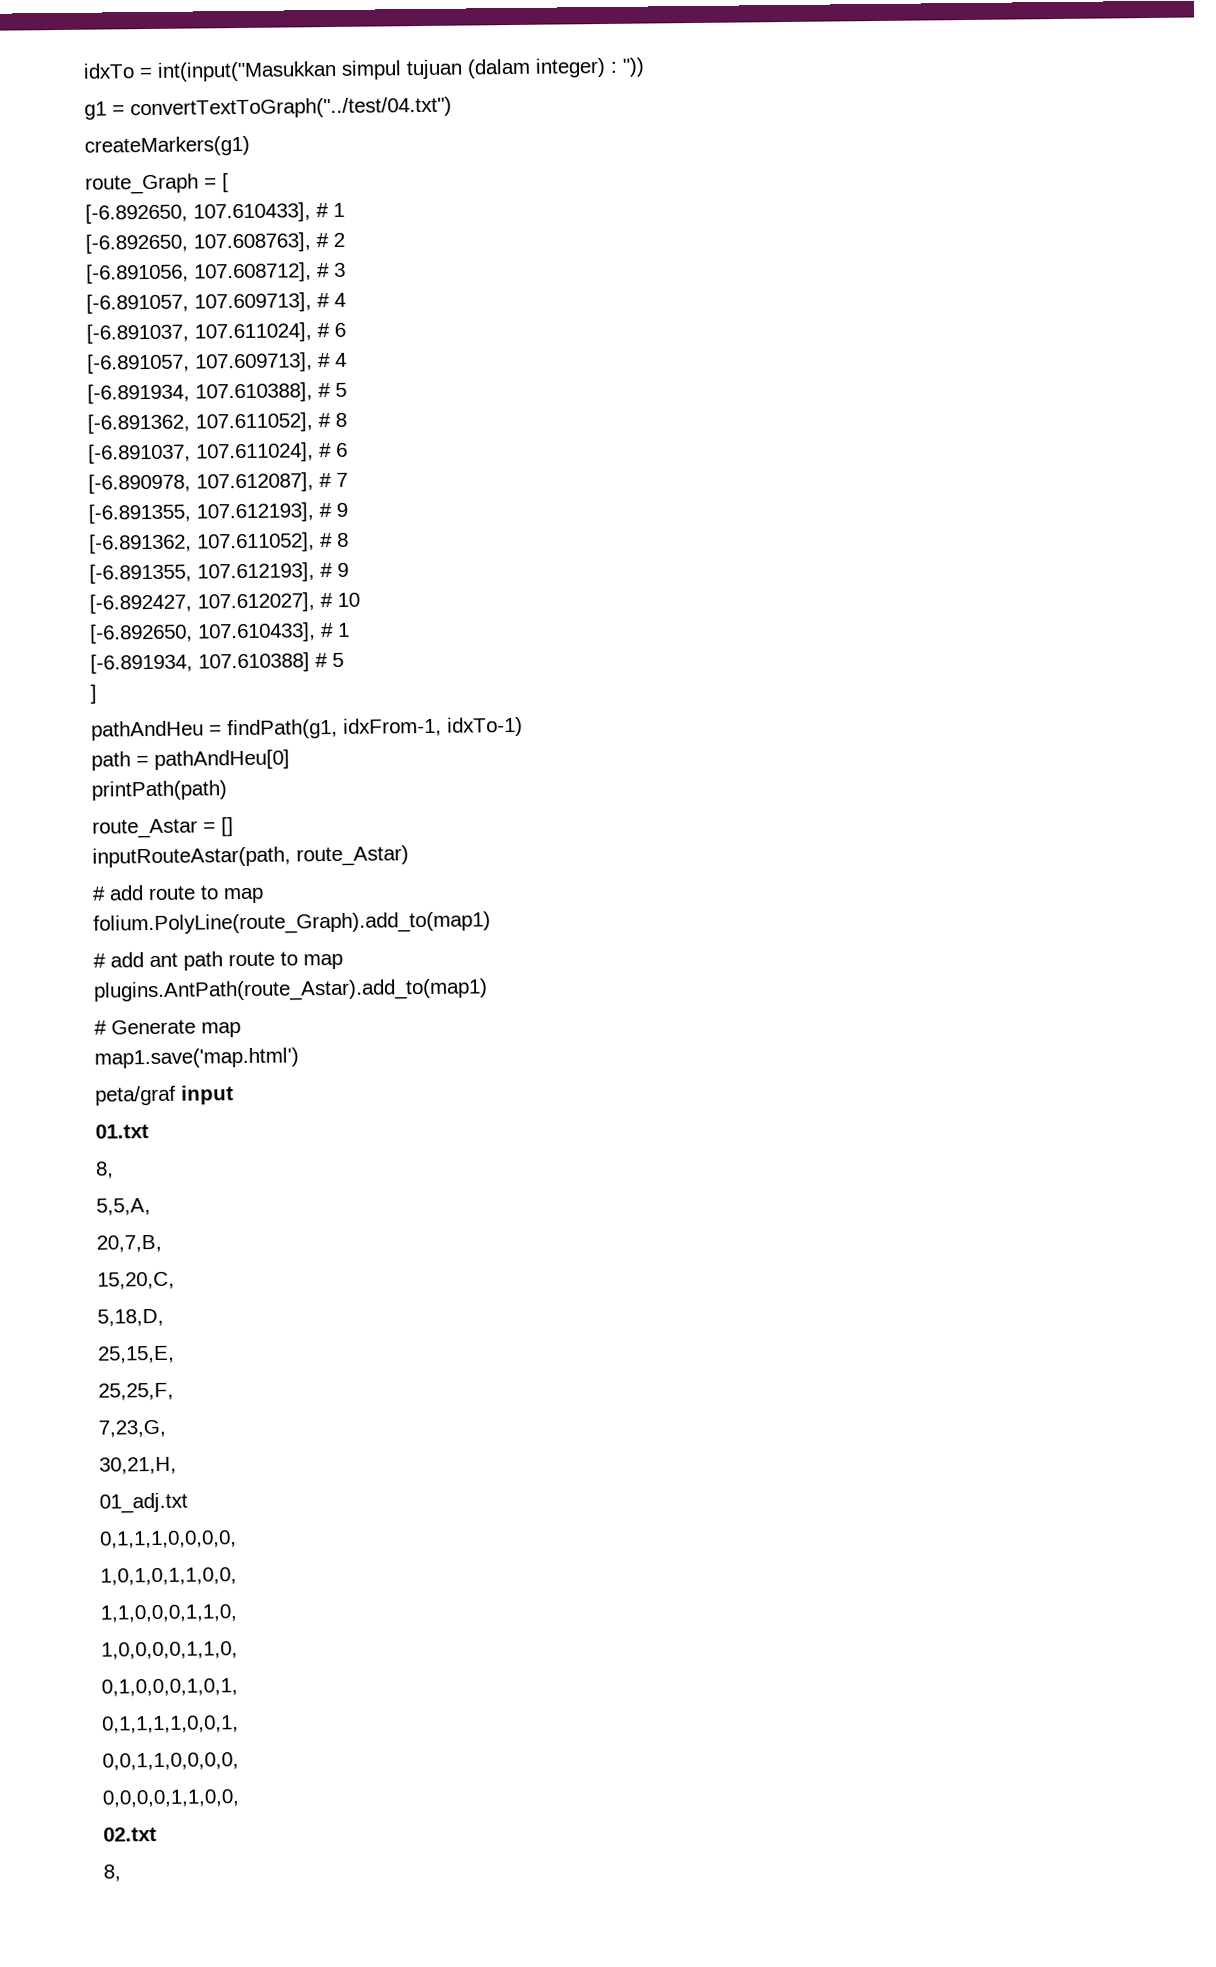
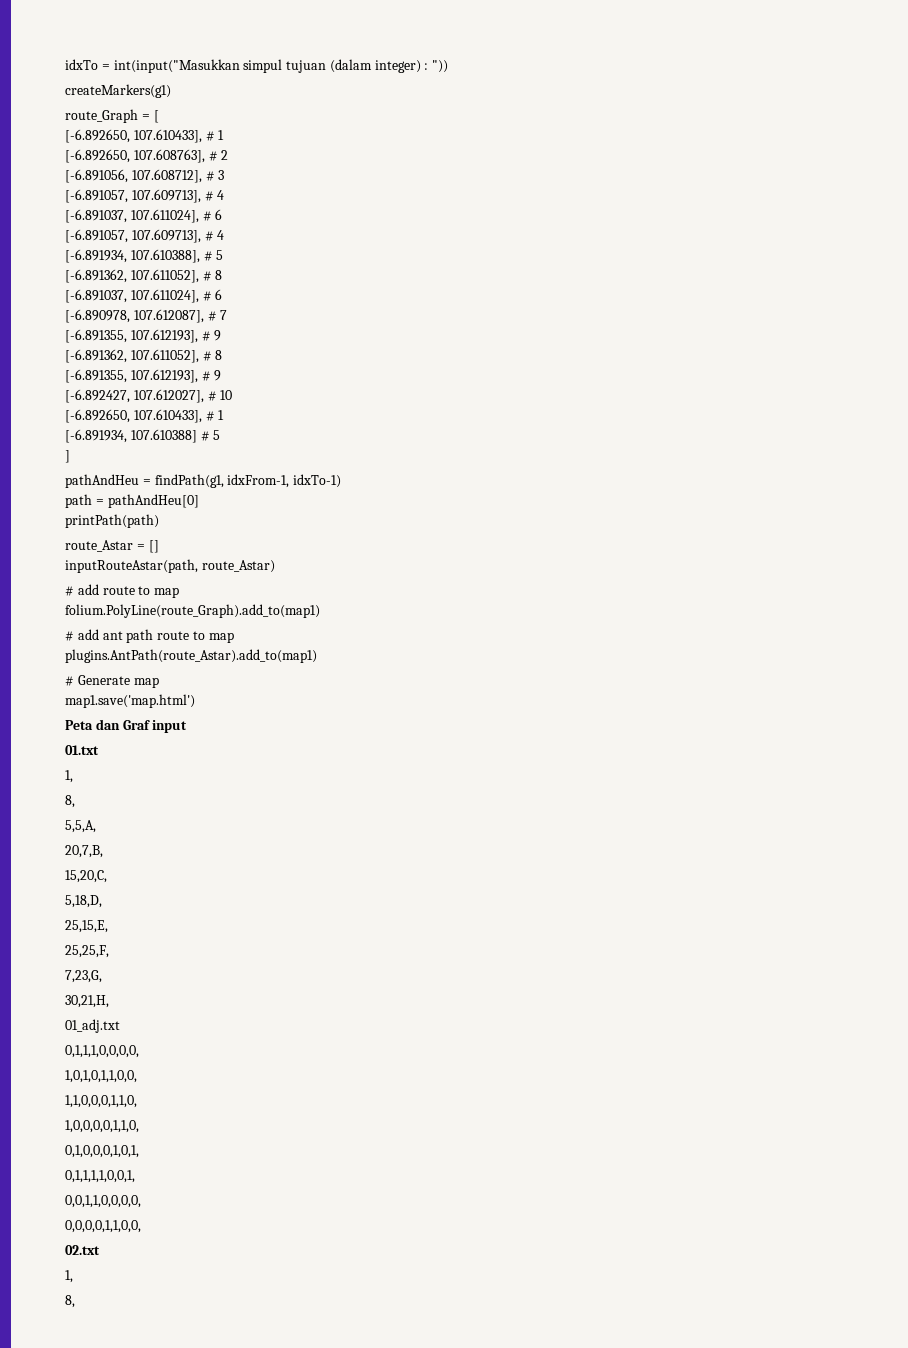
- g1 = convertTextToGraph("../test/04.txt")
- peta/graf input
+ Peta dan Graf input
  01.txt
+ 1,
  02.txt
+ 1,

